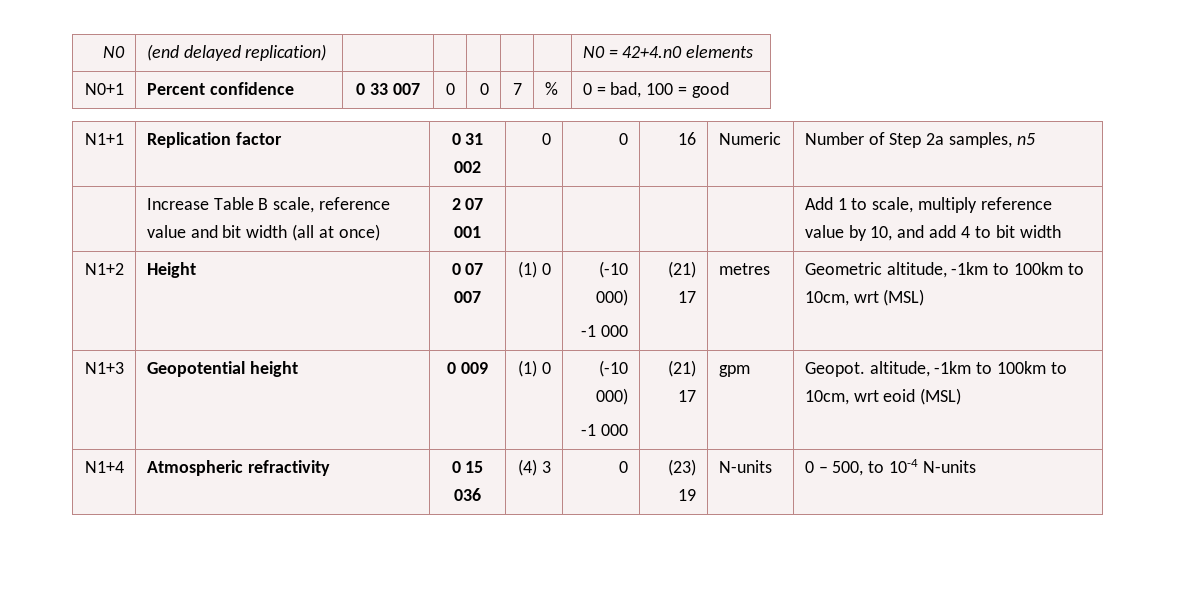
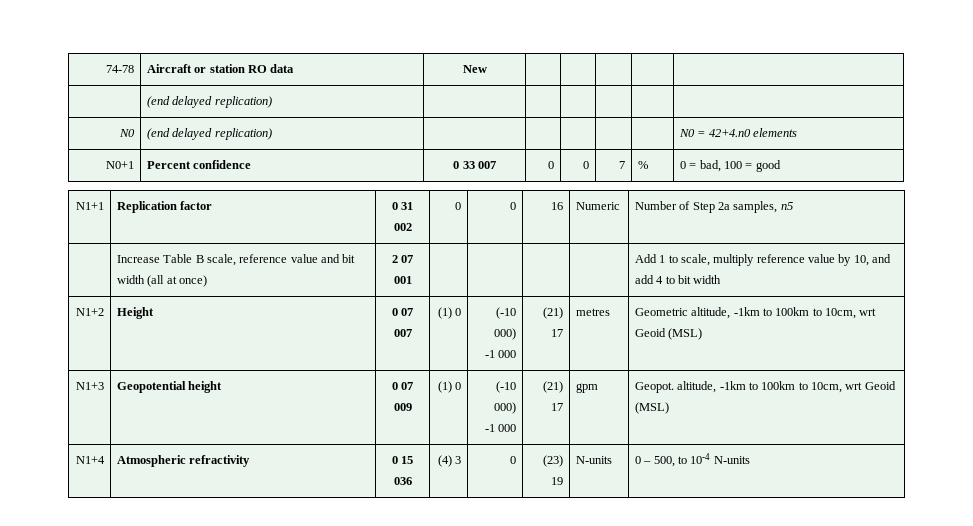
+ 74-78 | Aircraft or station RO data | New | | | | |
+ | (end delayed replication) | | | | | |
  N1+2 | Height | 0 07 007 | (1) 0 | (-10 000)
- -1 000 | (21) 17 | metres | Geometric altitude, -1km to 100km to 10cm, wrt (MSL)
+ -1 000 | (21) 17 | metres | Geometric altitude, -1km to 100km to 10cm, wrt Geoid (MSL)
- N1+3 | Geopotential height | 0 009 | (1) 0 | (-10 000)
- -1 000 | (21) 17 | gpm | Geopot. altitude, -1km to 100km to 10cm, wrt eoid (MSL)
+ N1+3 | Geopotential height | 0 07 009 | (1) 0 | (-10 000)
+ -1 000 | (21) 17 | gpm | Geopot. altitude, -1km to 100km to 10cm, wrt Geoid (MSL)

